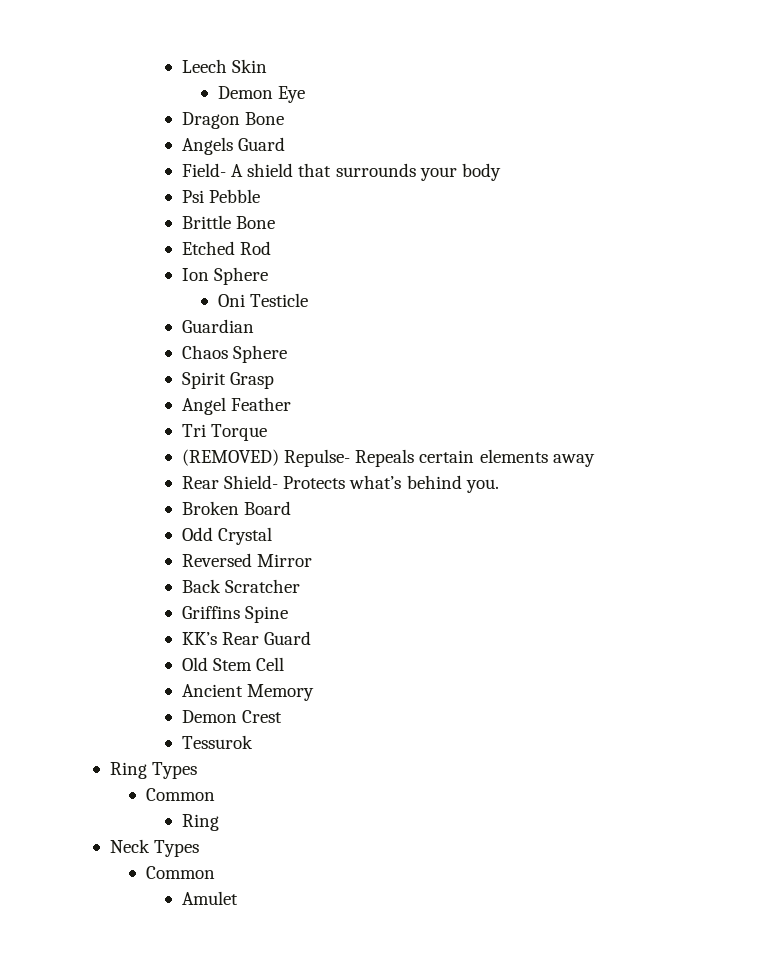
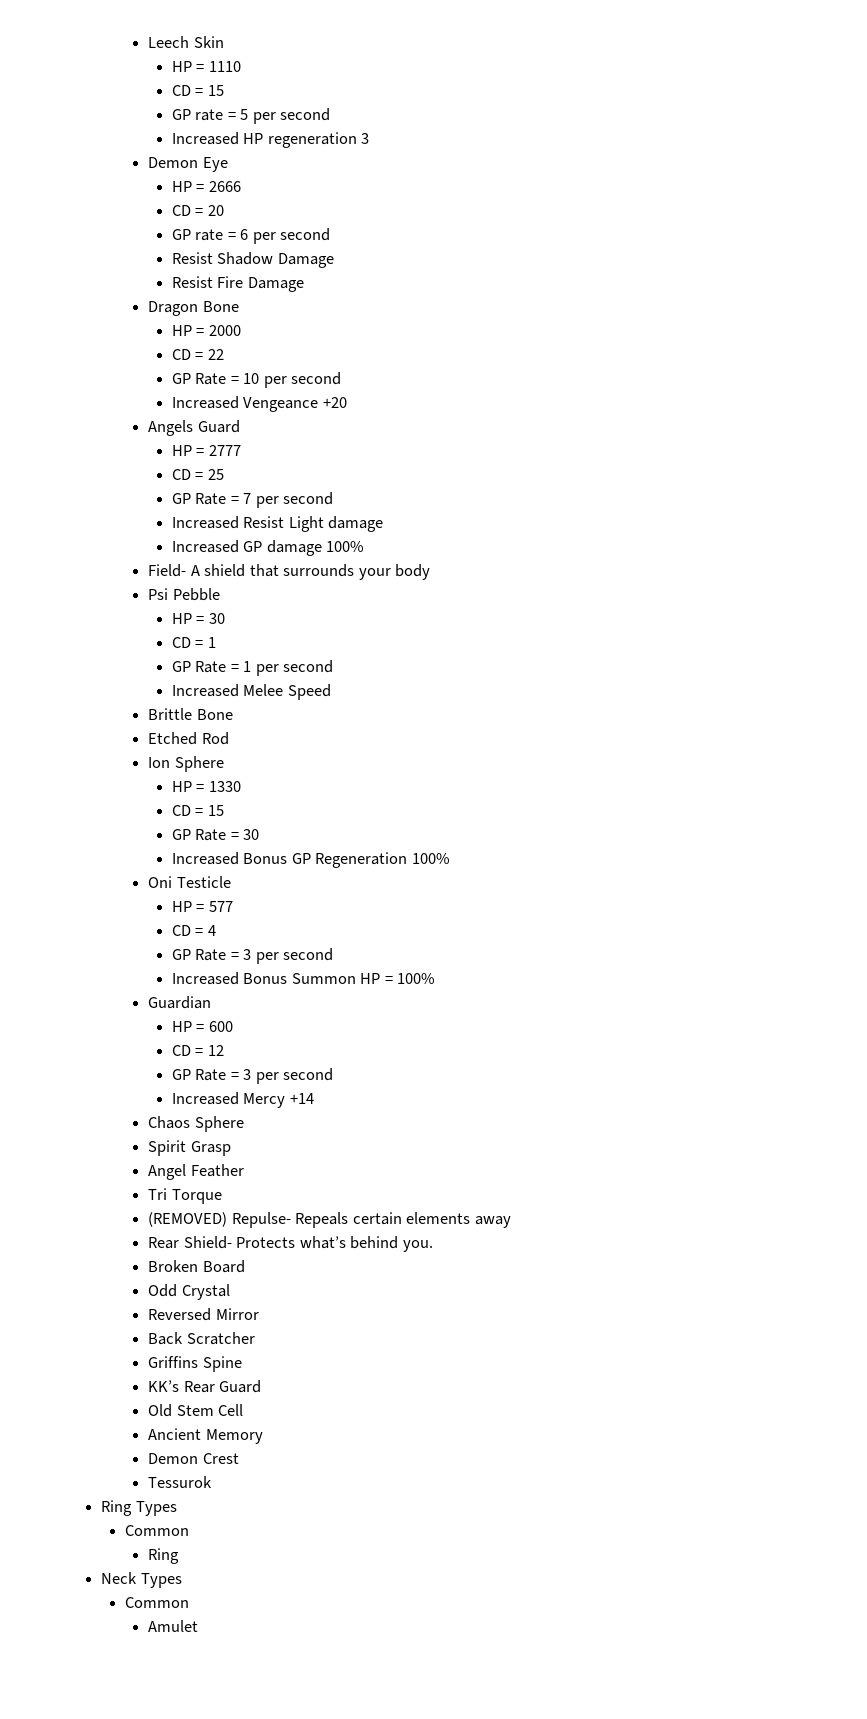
+ HP = 1110
+ CD = 15
+ GP rate = 5 per second
+ Increased HP regeneration 3
  Demon Eye
+ HP = 2666
+ CD = 20
+ GP rate = 6 per second
+ Resist Shadow Damage
+ Resist Fire Damage
  Dragon Bone
+ HP = 2000
+ CD = 22
+ GP Rate = 10 per second
+ Increased Vengeance +20
  Angels Guard
+ HP = 2777
+ CD = 25
+ GP Rate = 7 per second
+ Increased Resist Light damage
+ Increased GP damage 100%
+ HP = 30
+ CD = 1
+ GP Rate = 1 per second
+ Increased Melee Speed
+ HP = 1330
+ CD = 15
+ GP Rate = 30
+ Increased Bonus GP Regeneration 100%
  Oni Testicle
+ HP = 577
+ CD = 4
+ GP Rate = 3 per second
+ Increased Bonus Summon HP = 100%
  Guardian
+ HP = 600
+ CD = 12
+ GP Rate = 3 per second
+ Increased Mercy +14

